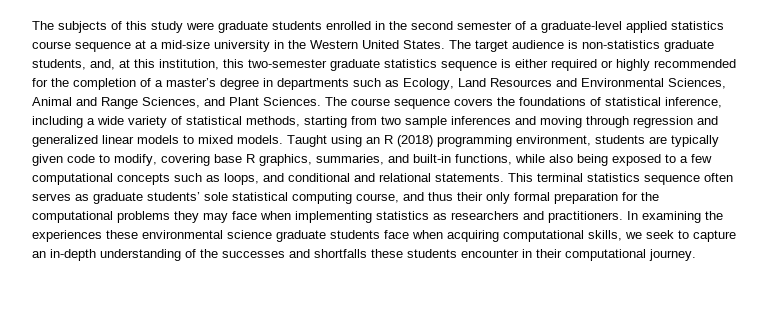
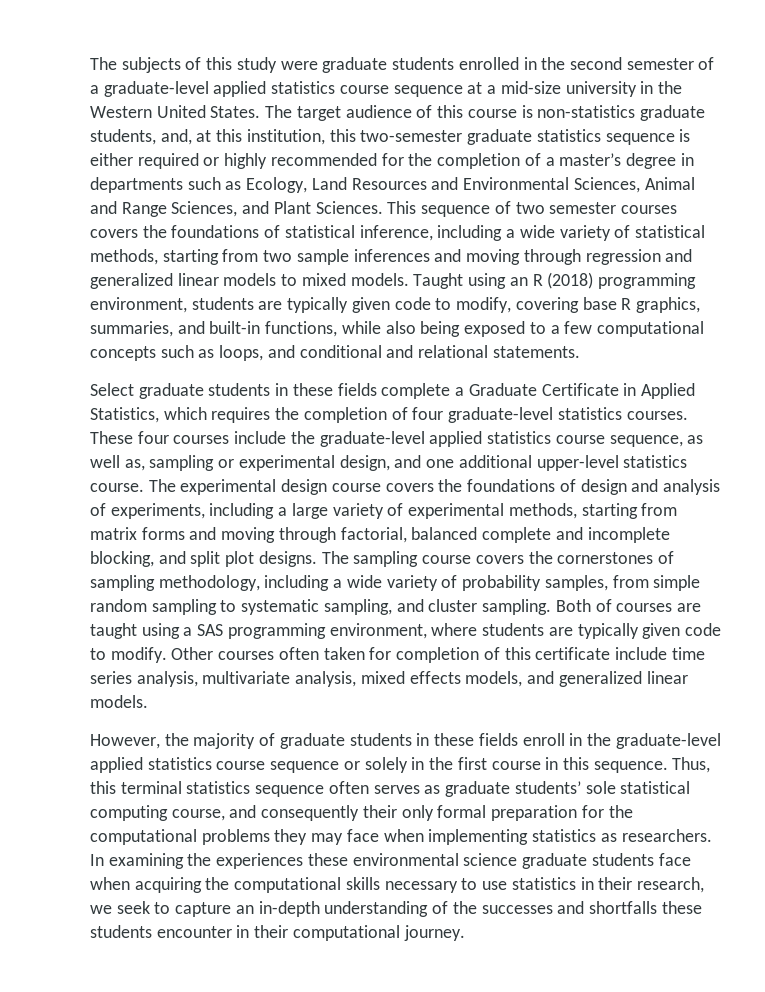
- The target audience is non-statistics graduate students, and, at this institution, this two-semester graduate statistics sequence is either required or highly recommended for the completion of a master’s degree in departments such as Ecology, Land Resources and Environmental Sciences, Animal and Range Sciences, and Plant Sciences.
+ The target audience of this course is non-statistics graduate students, and, at this institution, this two-semester graduate statistics sequence is either required or highly recommended for the completion of a master’s degree in departments such as Ecology, Land Resources and Environmental Sciences, Animal and Range Sciences, and Plant Sciences.
- The course sequence covers the foundations of statistical inference, including a wide variety of statistical methods, starting from two sample inferences and moving through regression and generalized linear models to mixed models.
+ This sequence of two semester courses covers the foundations of statistical inference, including a wide variety of statistical methods, starting from two sample inferences and moving through regression and generalized linear models to mixed models.
- Taught using an R (2018) programming environment, students are typically given code to modify, covering base R graphics, summaries, and built-in functions, while also being exposed to a few computational concepts such as loops, and conditional and relational statements. This terminal statistics sequence often serves as graduate students’ sole statistical computing course, and thus their only formal preparation for the computational problems they may face when implementing statistics as researchers and practitioners.
+ Taught using an R (2018) programming environment, students are typically given code to modify, covering base R graphics, summaries, and built-in functions, while also being exposed to a few computational concepts such as loops, and conditional and relational statements.
+ Select graduate students in these fields complete a Graduate Certificate in Applied Statistics, which requires the completion of four graduate-level statistics courses. These four courses include the graduate-level applied statistics course sequence, as well as, sampling or experimental design, and one additional upper-level statistics course. The experimental design course covers the foundations of design and analysis of experiments, including a large variety of experimental methods, starting from matrix forms and moving through factorial, balanced complete and incomplete blocking, and split plot designs. The sampling course covers the cornerstones of sampling methodology, including a wide variety of probability samples, from simple random sampling to systematic sampling, and cluster sampling. Both of courses are taught using a SAS programming environment, where students are typically given code to modify. Other courses often taken for completion of this certificate include time series analysis, multivariate analysis, mixed effects models, and generalized linear models.
+ However, the majority of graduate students in these fields enroll in the graduate-level applied statistics course sequence or solely in the first course in this sequence. Thus, this terminal statistics sequence often serves as graduate students’ sole statistical computing course, and consequently their only formal preparation for the computational problems they may face when implementing statistics as researchers.
- In examining the experiences these environmental science graduate students face when acquiring computational skills, we seek to capture an in-depth understanding of the successes and shortfalls these students encounter in their computational journey.
+ In examining the experiences these environmental science graduate students face when acquiring the computational skills necessary to use statistics in their research, we seek to capture an in-depth understanding of the successes and shortfalls these students encounter in their computational journey.

